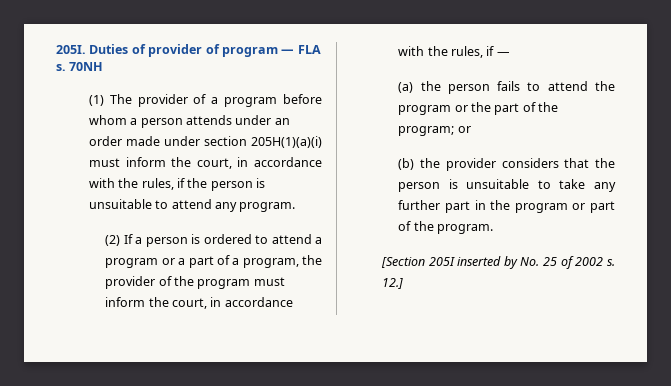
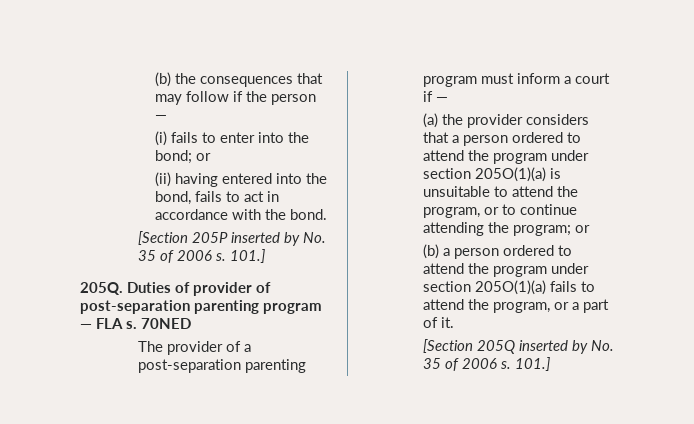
- 205I.
+ (b) the consequences that may follow if the person —
+ (i) fails to enter into the bond; or
+ (ii) having entered into the bond, fails to act in accordance with the bond.
+ [Section 205P inserted by No. 35 of 2006 s. 101.]
+ 205Q.
- Duties of provider of program — FLA s.
+ Duties of provider of post-separation parenting program — FLA s.
- 70NH
- (1) The provider of a program before whom a person attends under an order made under section 205H(1)(a)(i) must inform the court, in accordance with the rules, if the person is unsuitable to attend any program.
- (2) If a person is ordered to attend a program or a part of a program, the provider of the program must inform the court, in accordance with the rules, if —
- (a) the person fails to attend the program or the part of the program; or
- (b) the provider considers that the person is unsuitable to take any further part in the program or part of the program.
- [Section 205I inserted by No. 25 of 2002 s. 12.]
+ 70NED
+ The provider of a post-separation parenting program must inform a court if —
+ (a) the provider considers that a person ordered to attend the program under section 205O(1)(a) is unsuitable to attend the program, or to continue attending the program; or
+ (b) a person ordered to attend the program under section 205O(1)(a) fails to attend the program, or a part of it.
+ [Section 205Q inserted by No. 35 of 2006 s. 101.]

